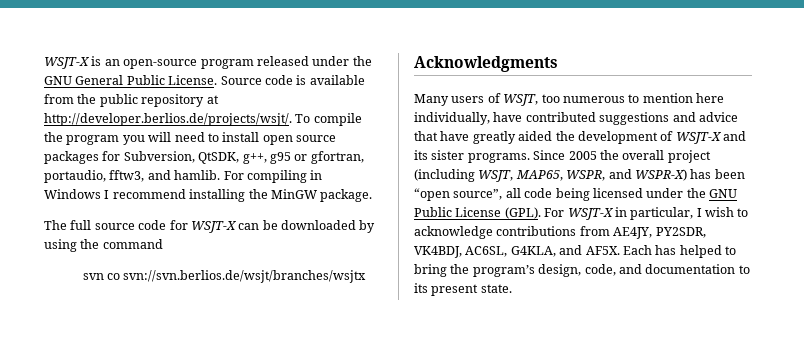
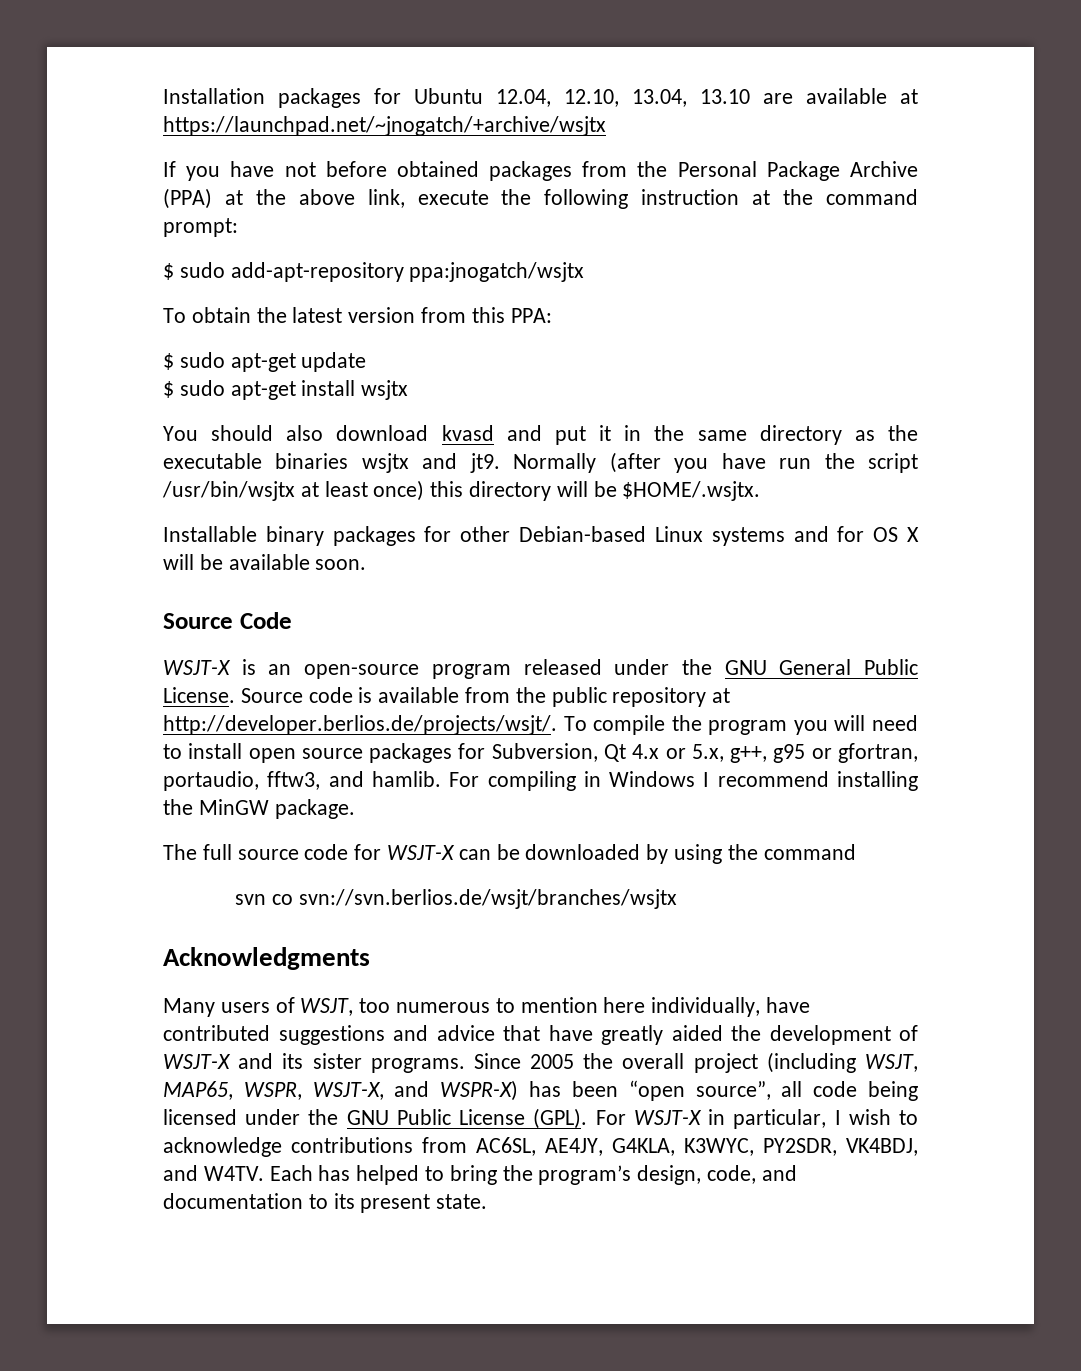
+ Installation packages for Ubuntu 12.04, 12.10, 13.04, 13.10 are available at https://launchpad.net/~jnogatch/+archive/wsjtx
+ If you have not before obtained packages from the Personal Package Archive (PPA) at the above link, execute the following instruction at the command prompt:
+ $ sudo add-apt-repository ppa:jnogatch/wsjtx
+ To obtain the latest version from this PPA:
+ $ sudo apt-get update
+ $ sudo apt-get install wsjtx
+ You should also download kvasd and put it in the same directory as the executable binaries wsjtx and jt9. Normally (after you have run the script /usr/bin/wsjtx at least once) this directory will be $HOME/.wsjtx.
+ Installable binary packages for other Debian-based Linux systems and for OS X will be available soon.
+ Source Code
- Source code is available from the public repository at http://developer.berlios.de/projects/wsjt/. To compile the program you will need to install open source packages for Subversion, QtSDK, g++, g95 or gfortran, portaudio, fftw3, and hamlib.
+ Source code is available from the public repository at http://developer.berlios.de/projects/wsjt/. To compile the program you will need to install open source packages for Subversion, Qt 4.x or 5.x, g++, g95 or gfortran, portaudio, fftw3, and hamlib.
- Since 2005 the overall project (including WSJT, MAP65, WSPR, and WSPR-X) has been “open source”, all code being licensed under the GNU Public License (GPL).
+ Since 2005 the overall project (including WSJT, MAP65, WSPR, WSJT-X, and WSPR-X) has been “open source”, all code being licensed under the GNU Public License (GPL).
- For WSJT-X in particular, I wish to acknowledge contributions from AE4JY, PY2SDR, VK4BDJ, AC6SL, G4KLA, and AF5X.
+ For WSJT-X in particular, I wish to acknowledge contributions from AC6SL, AE4JY, G4KLA, K3WYC, PY2SDR, VK4BDJ, and W4TV.

